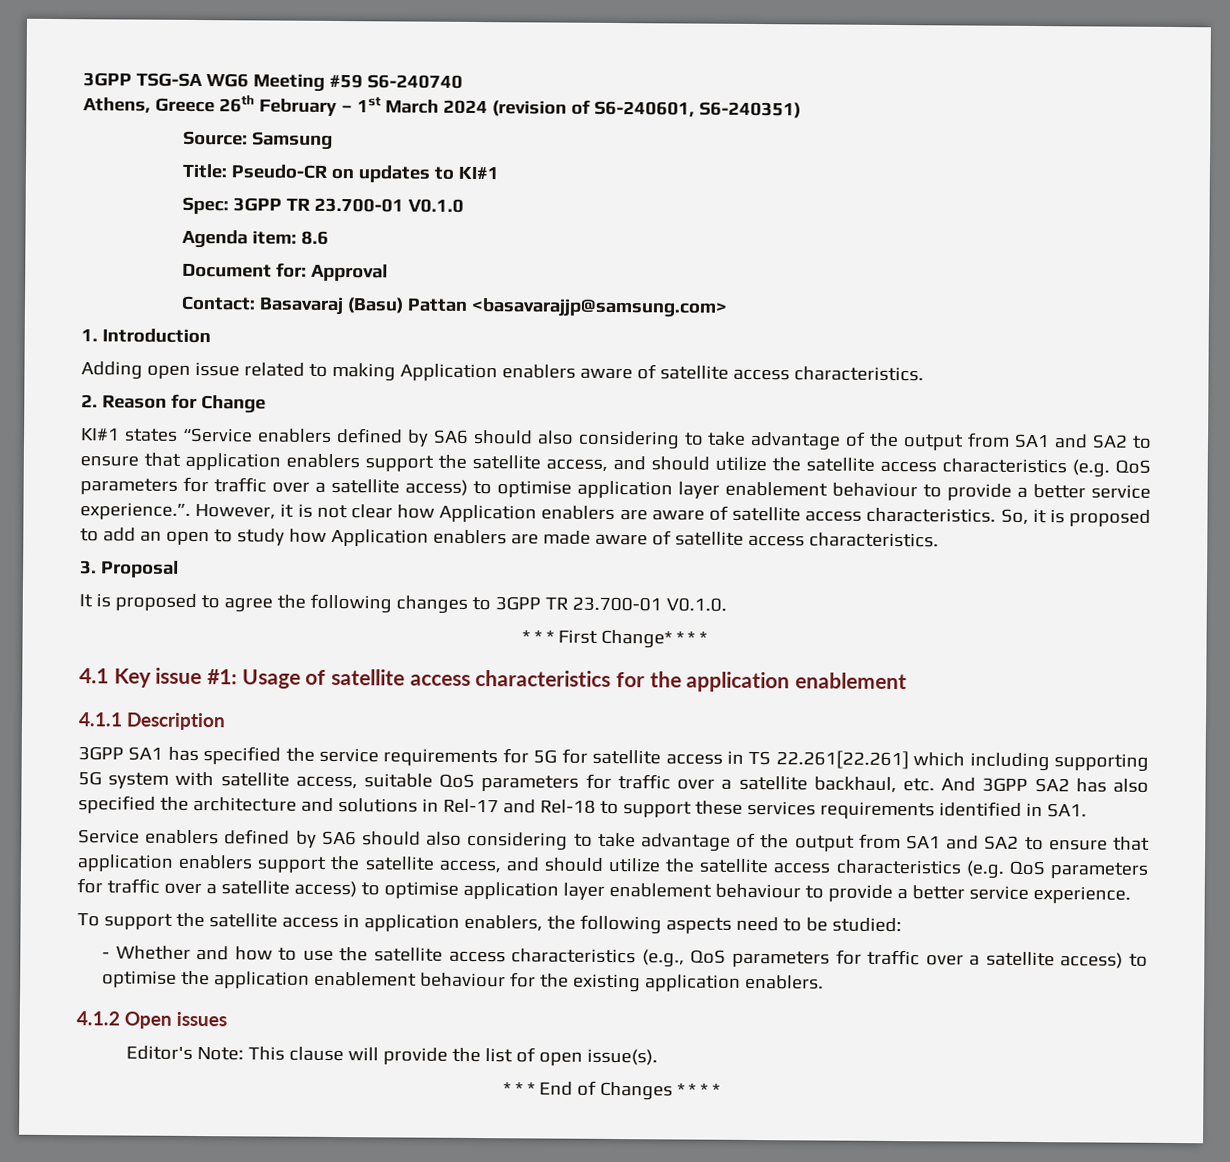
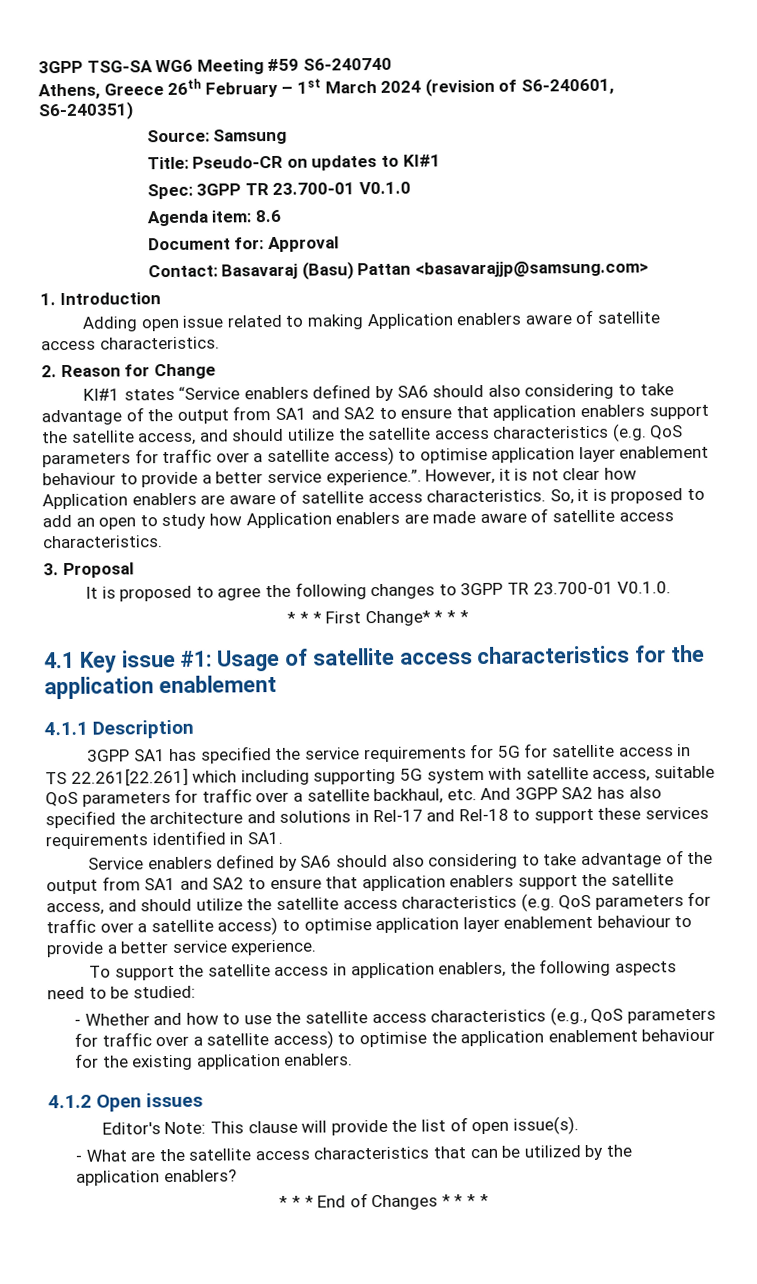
+ - What are the satellite access characteristics that can be utilized by the application enablers?

